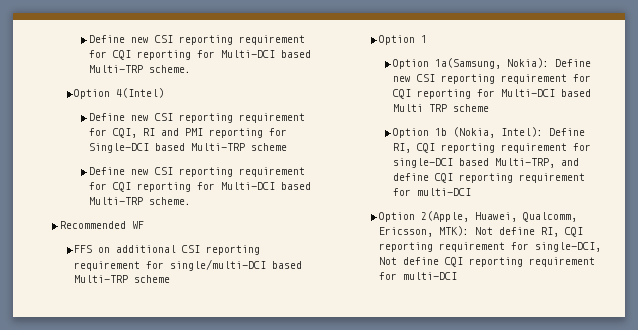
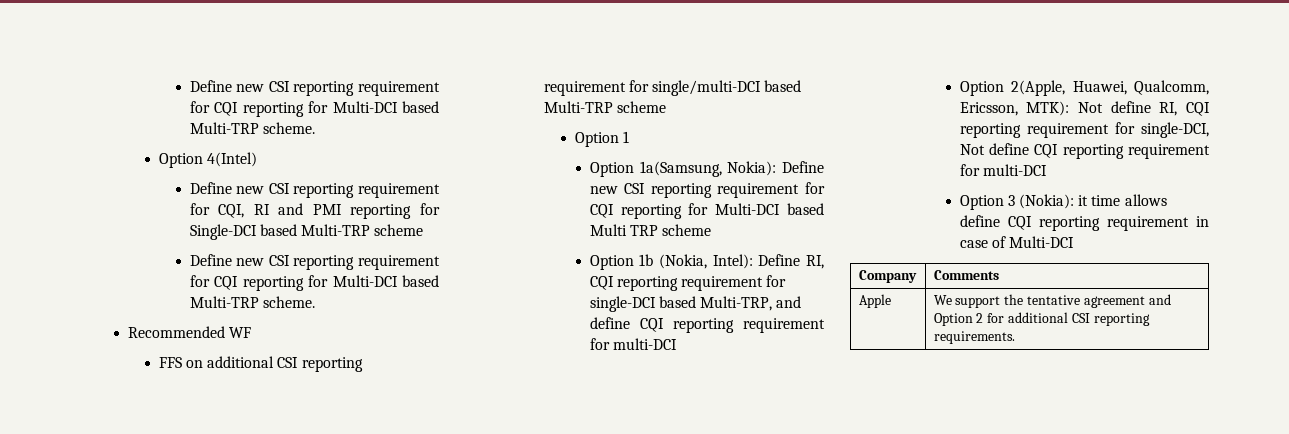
+ Option 3 (Nokia): it time allows define CQI reporting requirement in case of Multi-DCI
+ Company | Comments
+ Apple | We support the tentative agreement and Option 2 for additional CSI reporting requirements.

